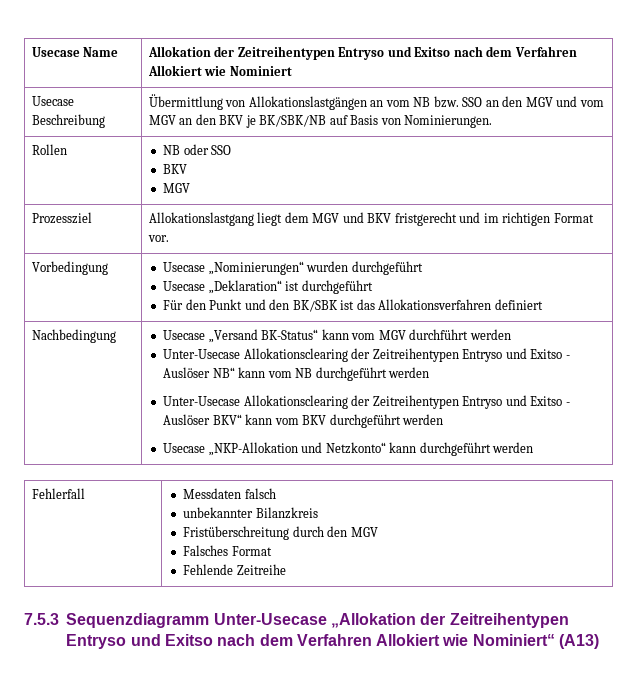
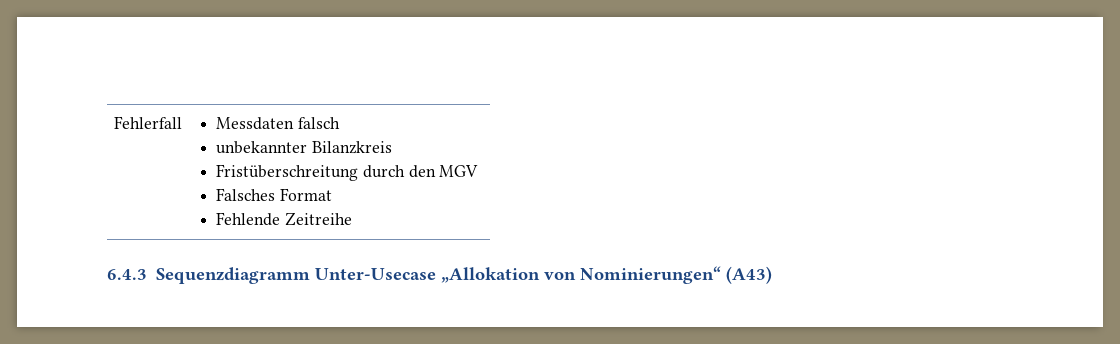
- Usecase Name | Allokation der Zeitreihentypen Entryso und Exitso nach dem Verfahren Allokiert wie Nominiert
- Usecase Beschreibung | Übermittlung von Allokationslastgängen an vom NB bzw. SSO an den MGV und vom MGV an den BKV je BK/SBK/NB auf Basis von Nominierungen.
- Rollen | NB oder SSO
- BKV
- MGV
- Prozessziel | Allokationslastgang liegt dem MGV und BKV fristgerecht und im richtigen Format vor.
- Vorbedingung | Usecase „Nominierungen“ wurden durchgeführt
- Usecase „Deklaration“ ist durchgeführt
- Für den Punkt und den BK/SBK ist das Allokationsverfahren definiert
- Nachbedingung | Usecase „Versand BK-Status“ kann vom MGV durchführt werden
- Unter-Usecase Allokationsclearing der Zeitreihentypen Entryso und Exitso - Auslöser NB“ kann vom NB durchgeführt werden
- Unter-Usecase Allokationsclearing der Zeitreihentypen Entryso und Exitso - Auslöser BKV“ kann vom BKV durchgeführt werden
- Usecase „NKP-Allokation und Netzkonto“ kann durchgeführt werden
- 7.5.3 Sequenzdiagramm Unter-Usecase „Allokation der Zeitreihentypen Entryso und Exitso nach dem Verfahren Allokiert wie Nominiert“ (A13)
+ 6.4.3 Sequenzdiagramm Unter-Usecase „Allokation von Nominierungen“ (A43)

